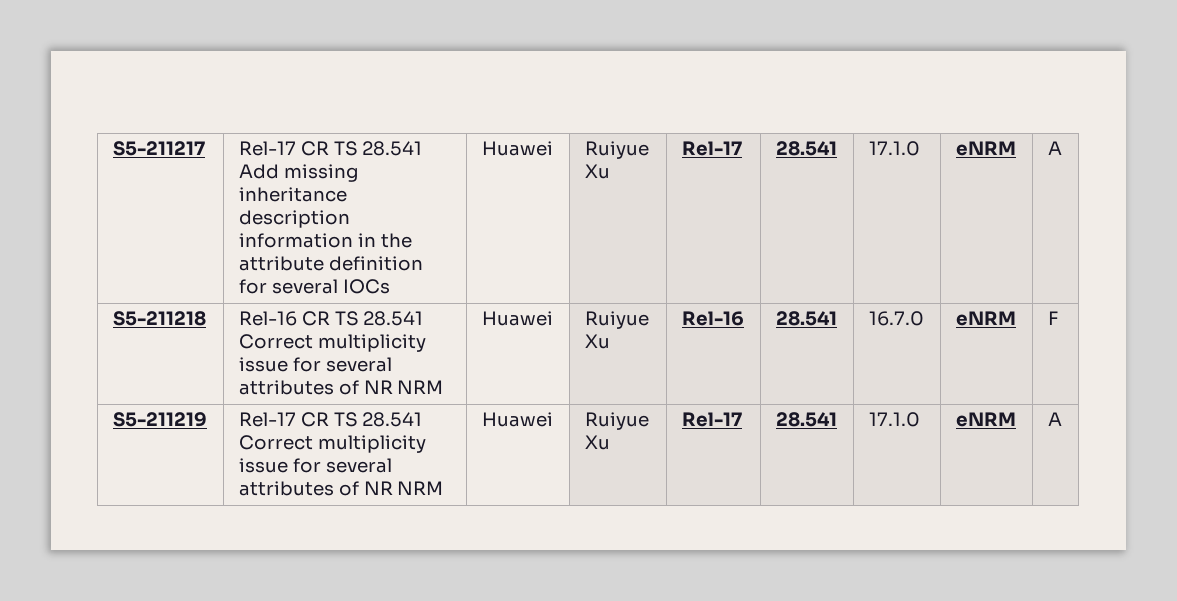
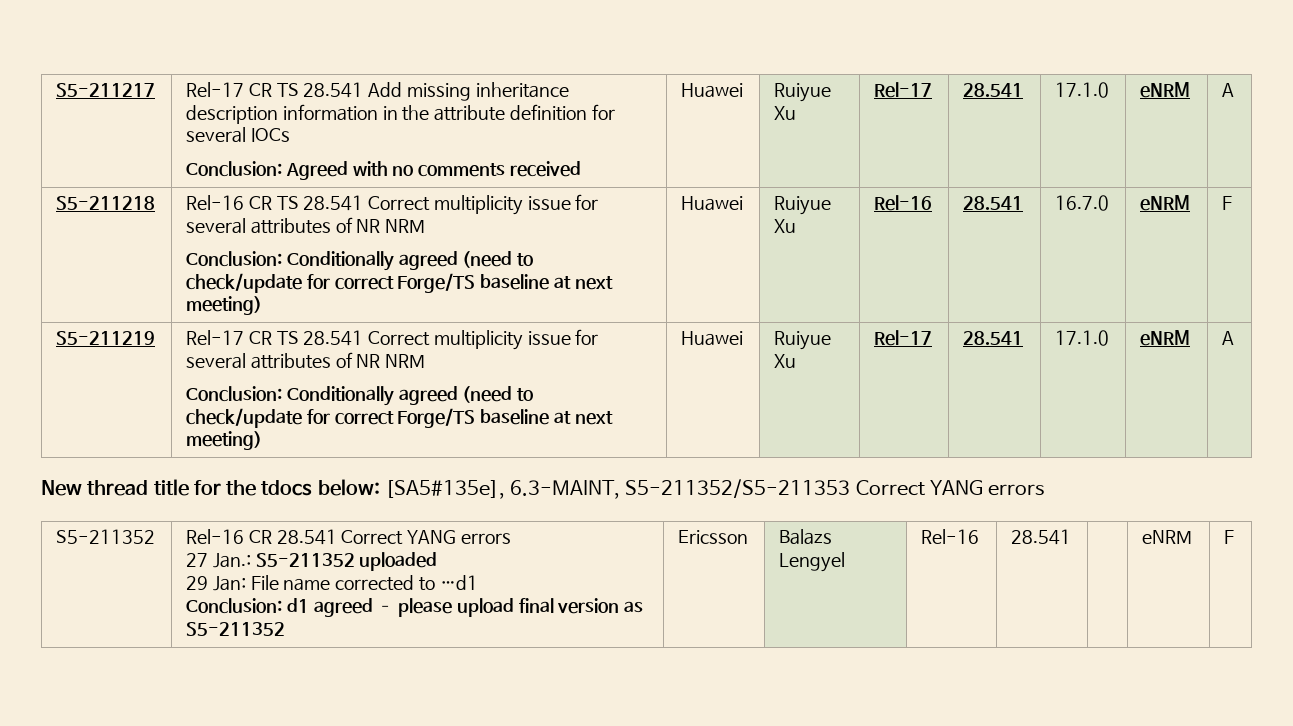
- S5-211217 | Rel-17 CR TS 28.541 Add missing inheritance description information in the attribute definition for several IOCs | Huawei | Ruiyue Xu | Rel-17 | 28.541 | 17.1.0 | eNRM | A
+ S5-211217 | Rel-17 CR TS 28.541 Add missing inheritance description information in the attribute definition for several IOCs
+ Conclusion: Agreed with no comments received | Huawei | Ruiyue Xu | Rel-17 | 28.541 | 17.1.0 | eNRM | A
- S5-211218 | Rel-16 CR TS 28.541 Correct multiplicity issue for several attributes of NR NRM | Huawei | Ruiyue Xu | Rel-16 | 28.541 | 16.7.0 | eNRM | F
+ S5-211218 | Rel-16 CR TS 28.541 Correct multiplicity issue for several attributes of NR NRM
+ Conclusion: Conditionally agreed (need to check/update for correct Forge/TS baseline at next meeting) | Huawei | Ruiyue Xu | Rel-16 | 28.541 | 16.7.0 | eNRM | F
- S5-211219 | Rel-17 CR TS 28.541 Correct multiplicity issue for several attributes of NR NRM | Huawei | Ruiyue Xu | Rel-17 | 28.541 | 17.1.0 | eNRM | A
+ S5-211219 | Rel-17 CR TS 28.541 Correct multiplicity issue for several attributes of NR NRM
+ Conclusion: Conditionally agreed (need to check/update for correct Forge/TS baseline at next meeting) | Huawei | Ruiyue Xu | Rel-17 | 28.541 | 17.1.0 | eNRM | A
+ New thread title for the tdocs below: [SA5#135e], 6.3-MAINT, S5-211352/S5-211353 Correct YANG errors
+ S5-211352 | Rel-16 CR 28.541 Correct YANG errors
+ 27 Jan.: S5-211352 uploaded
+ 29 Jan: File name corrected to …d1
+ Conclusion: d1 agreed – please upload final version as S5-211352 | Ericsson | Balazs Lengyel | Rel-16 | 28.541 | | eNRM | F

